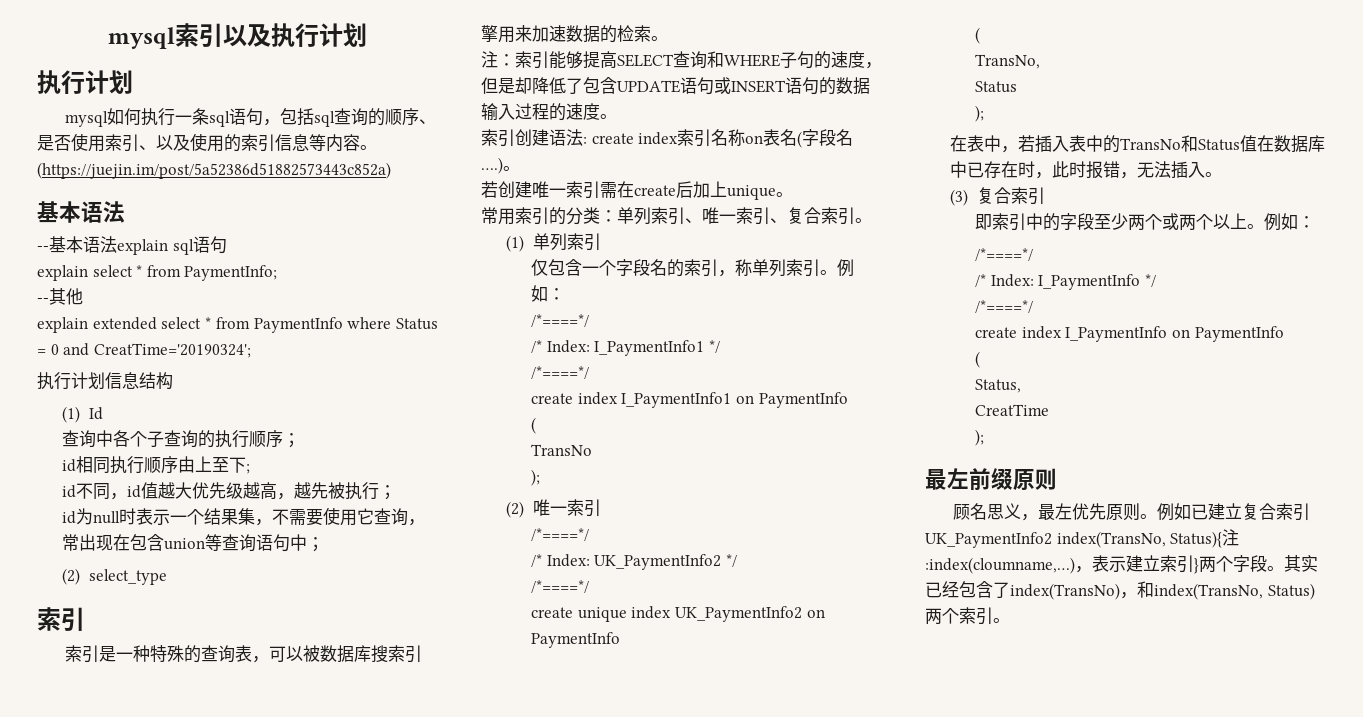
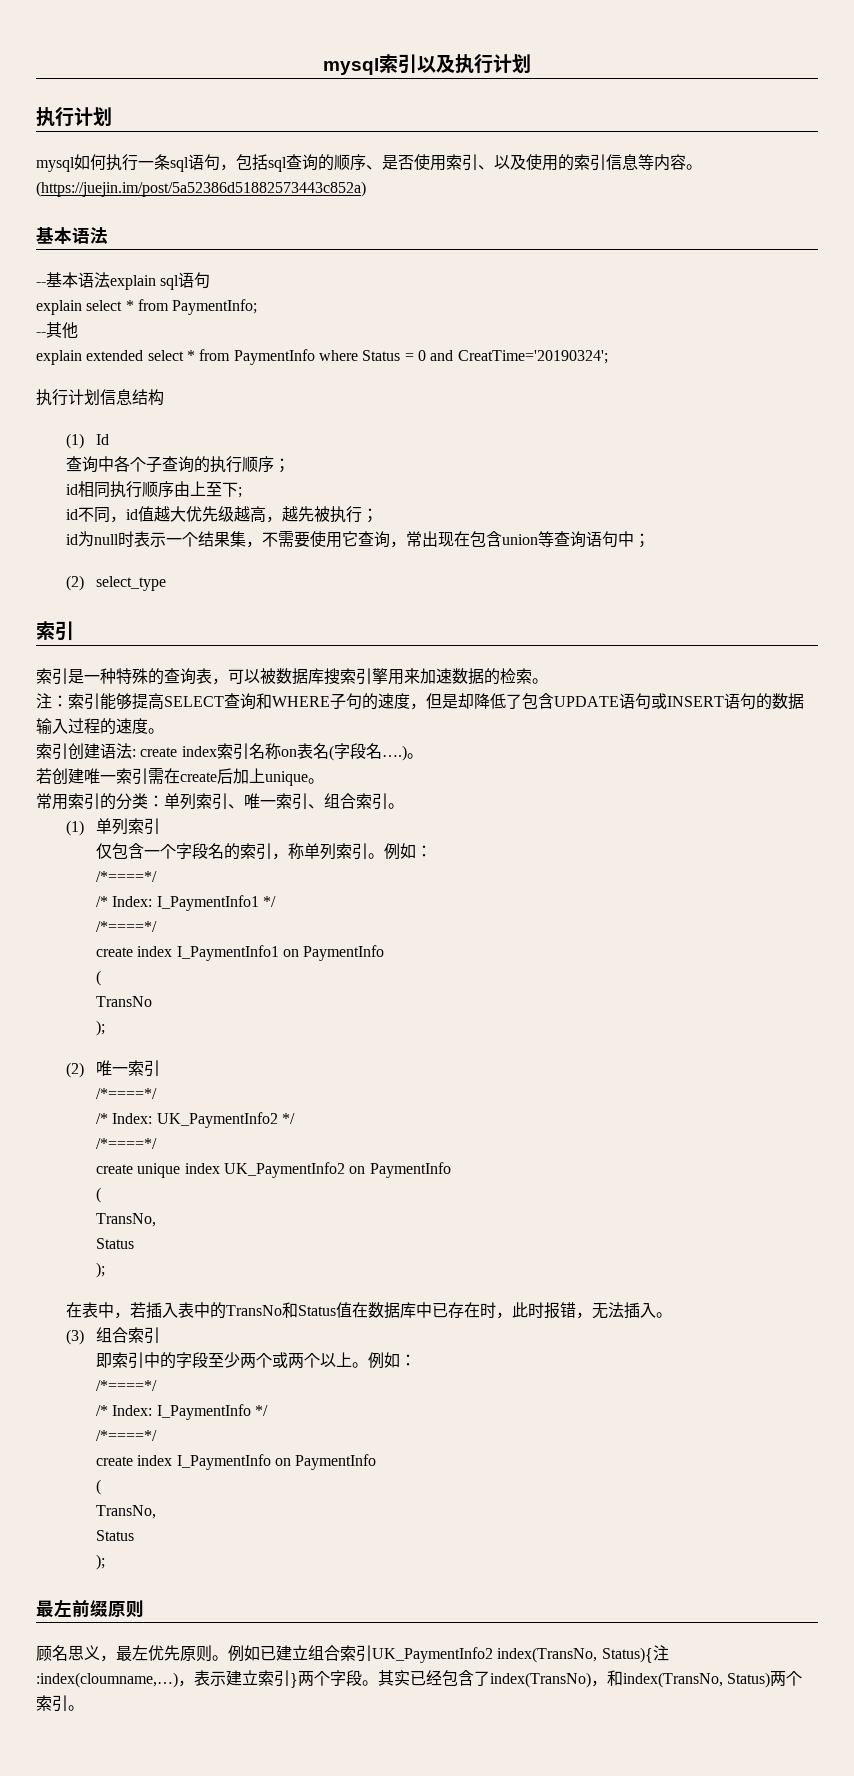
- 常用索引的分类：单列索引、唯一索引、复合索引。
+ 常用索引的分类：单列索引、唯一索引、组合索引。
- (3)复合索引
+ (3)组合索引
  create index I_PaymentInfo on PaymentInfo
  (
- Status,
- CreatTime
+ TransNo,
+ Status
- 例如已建立复合索引UK_PaymentInfo2 index(TransNo, Status){注:index(cloumname,…)
+ 例如已建立组合索引UK_PaymentInfo2 index(TransNo, Status){注:index(cloumname,…)

